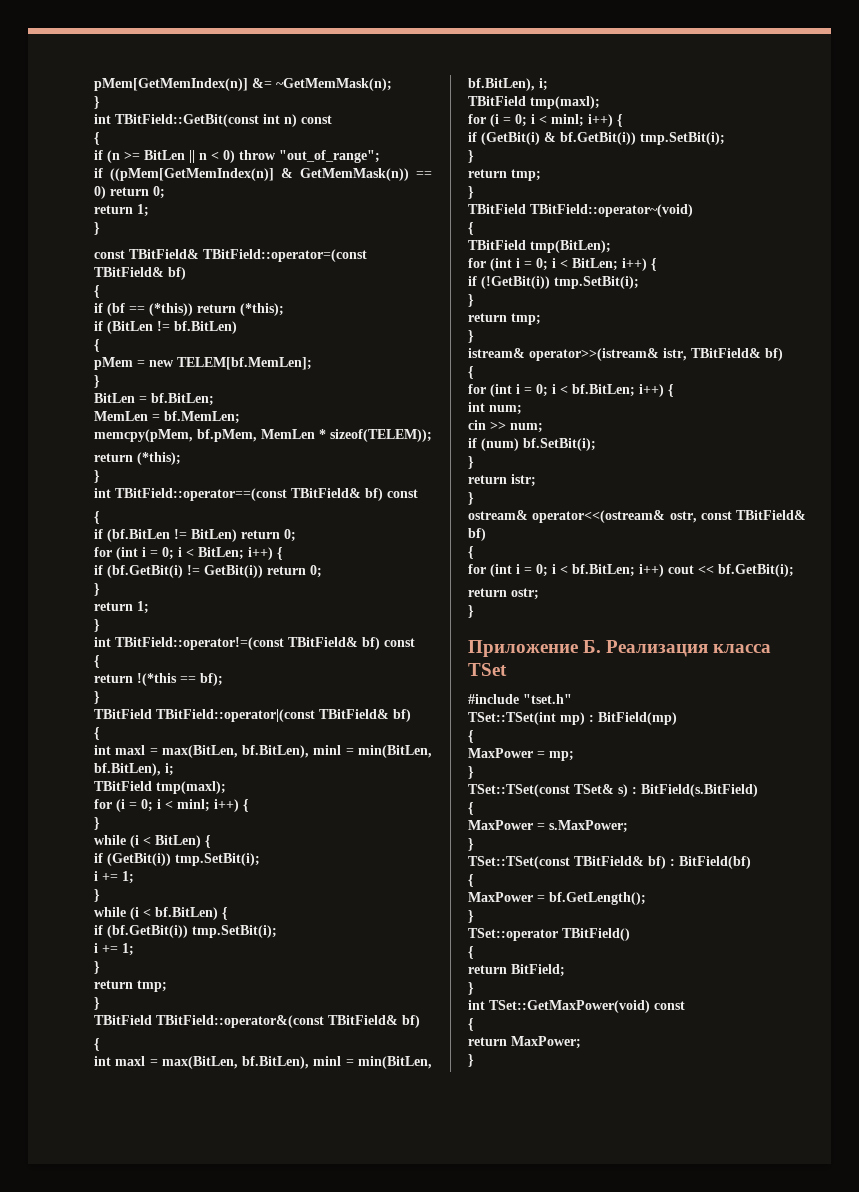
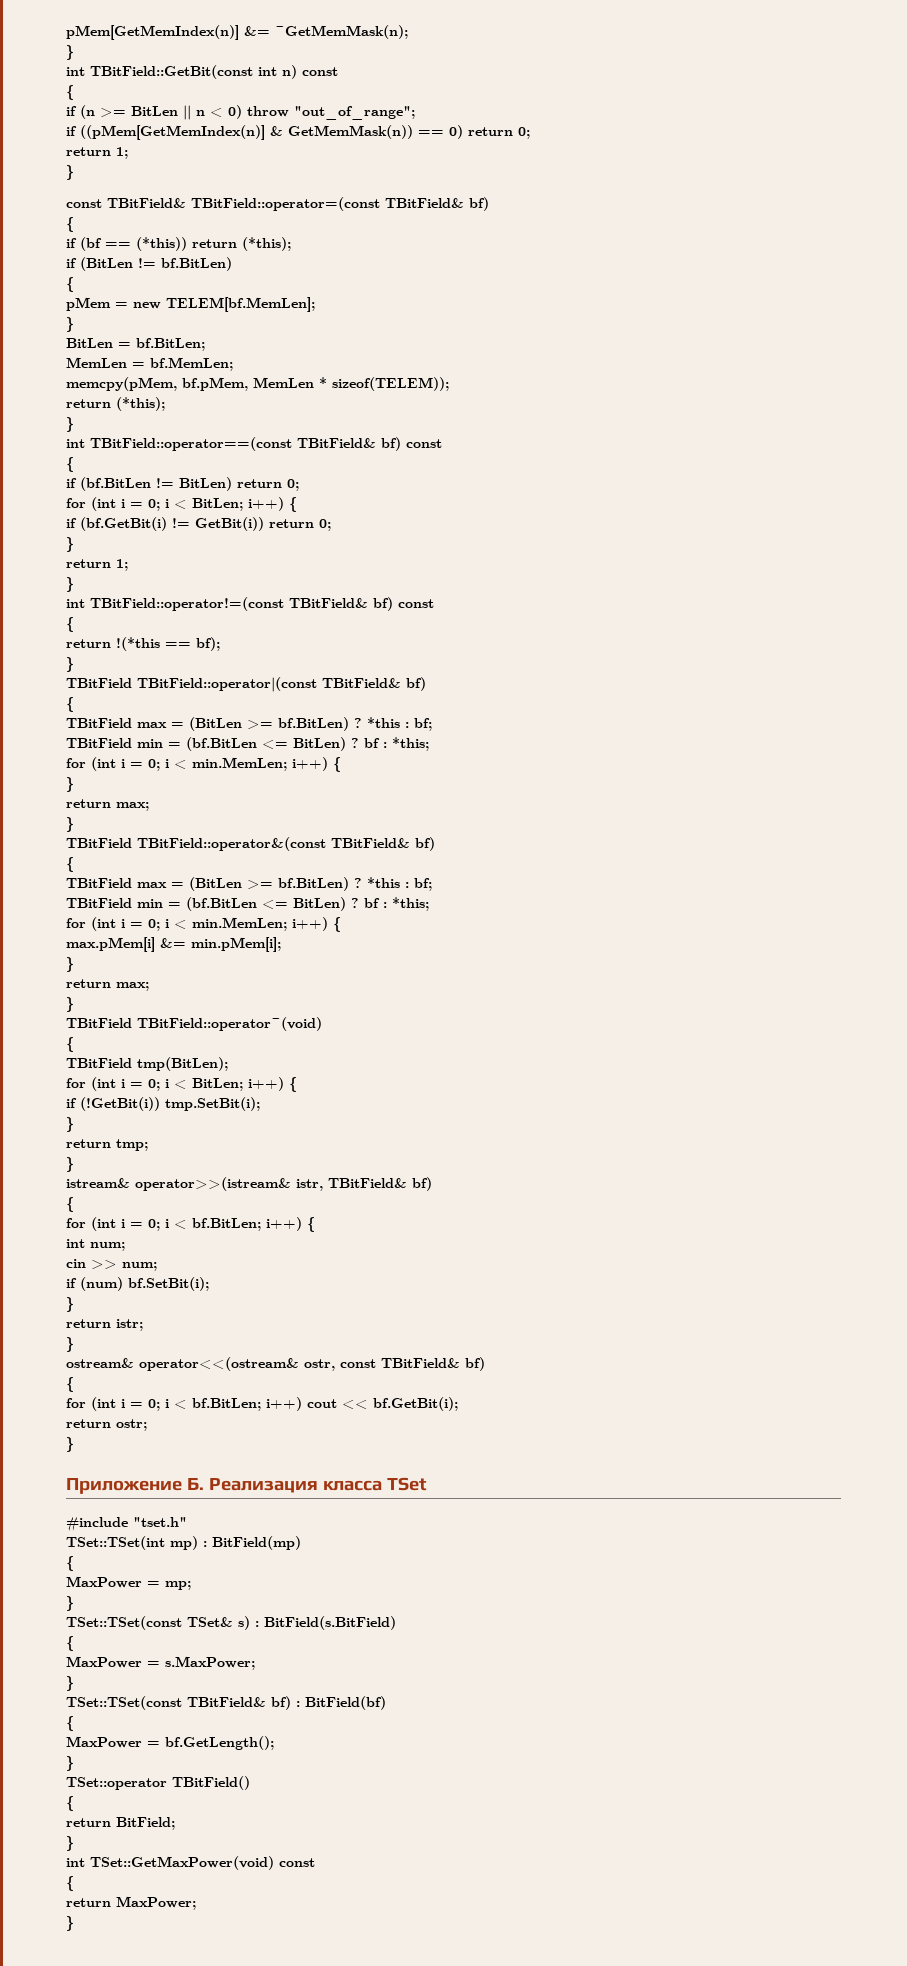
  TBitField TBitField::operator|(const TBitField& bf)
  {
- int maxl = max(BitLen, bf.BitLen), minl = min(BitLen, bf.BitLen), i;
- TBitField tmp(maxl);
- for (i = 0; i < minl; i++) {
+ TBitField max = (BitLen >= bf.BitLen) ? *this : bf;
+ TBitField min = (bf.BitLen <= BitLen) ? bf : *this;
+ for (int i = 0; i < min.MemLen; i++) {
  }
- while (i < BitLen) {
- if (GetBit(i)) tmp.SetBit(i);
- i += 1;
- }
- while (i < bf.BitLen) {
- if (bf.GetBit(i)) tmp.SetBit(i);
- i += 1;
- }
- return tmp;
+ return max;
  TBitField TBitField::operator&(const TBitField& bf)
  {
- int maxl = max(BitLen, bf.BitLen), minl = min(BitLen, bf.BitLen), i;
- TBitField tmp(maxl);
- for (i = 0; i < minl; i++) {
- if (GetBit(i) & bf.GetBit(i)) tmp.SetBit(i);
+ TBitField max = (BitLen >= bf.BitLen) ? *this : bf;
+ TBitField min = (bf.BitLen <= BitLen) ? bf : *this;
+ for (int i = 0; i < min.MemLen; i++) {
+ max.pMem[i] &= min.pMem[i];
  }
- return tmp;
+ return max;

